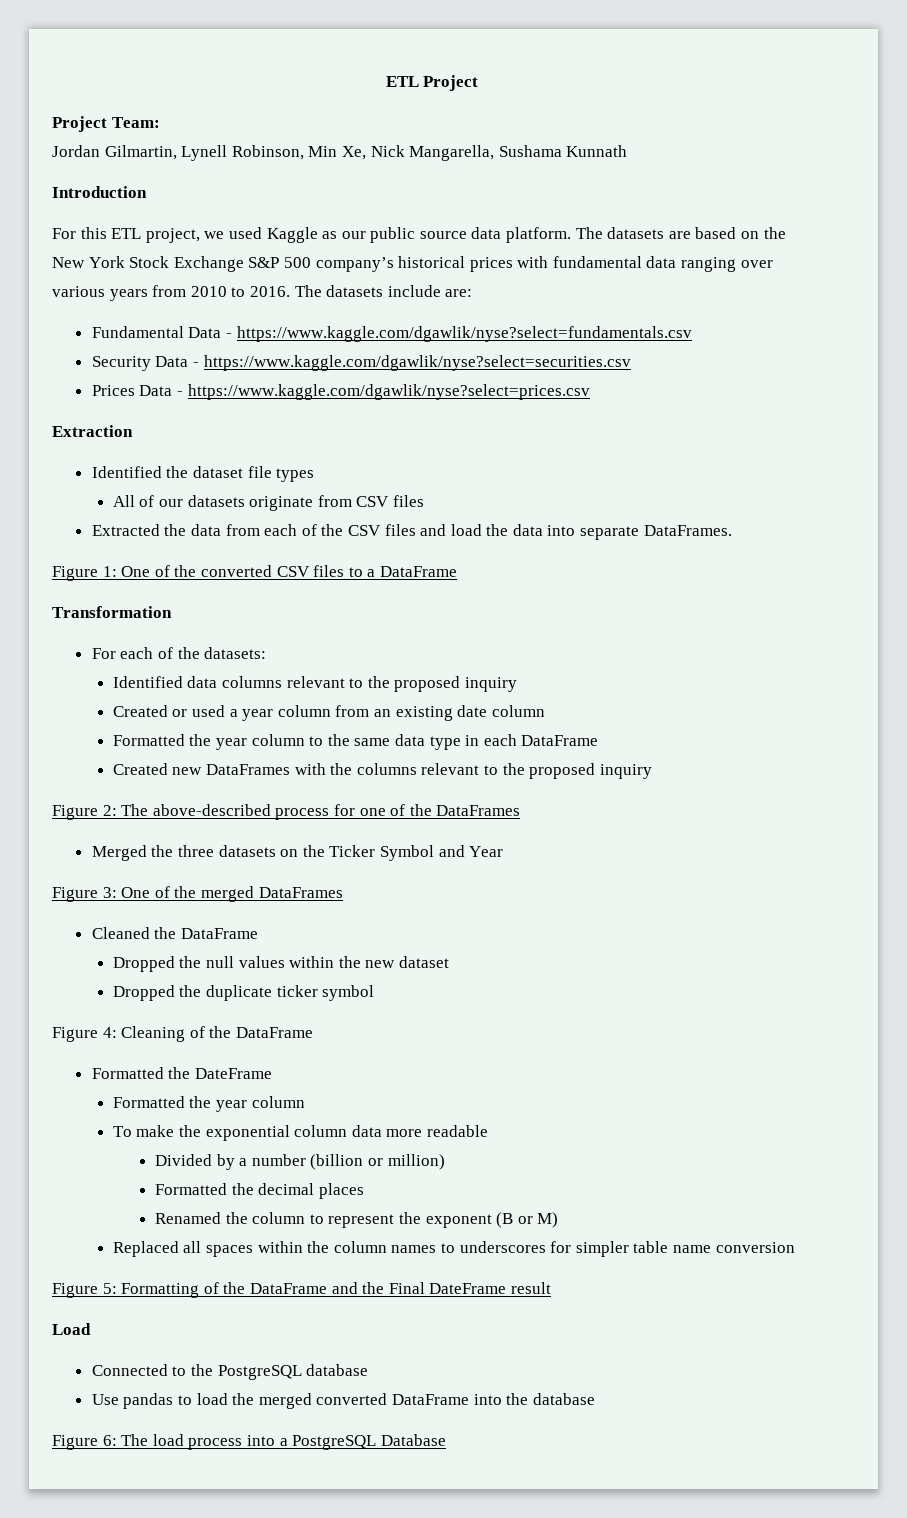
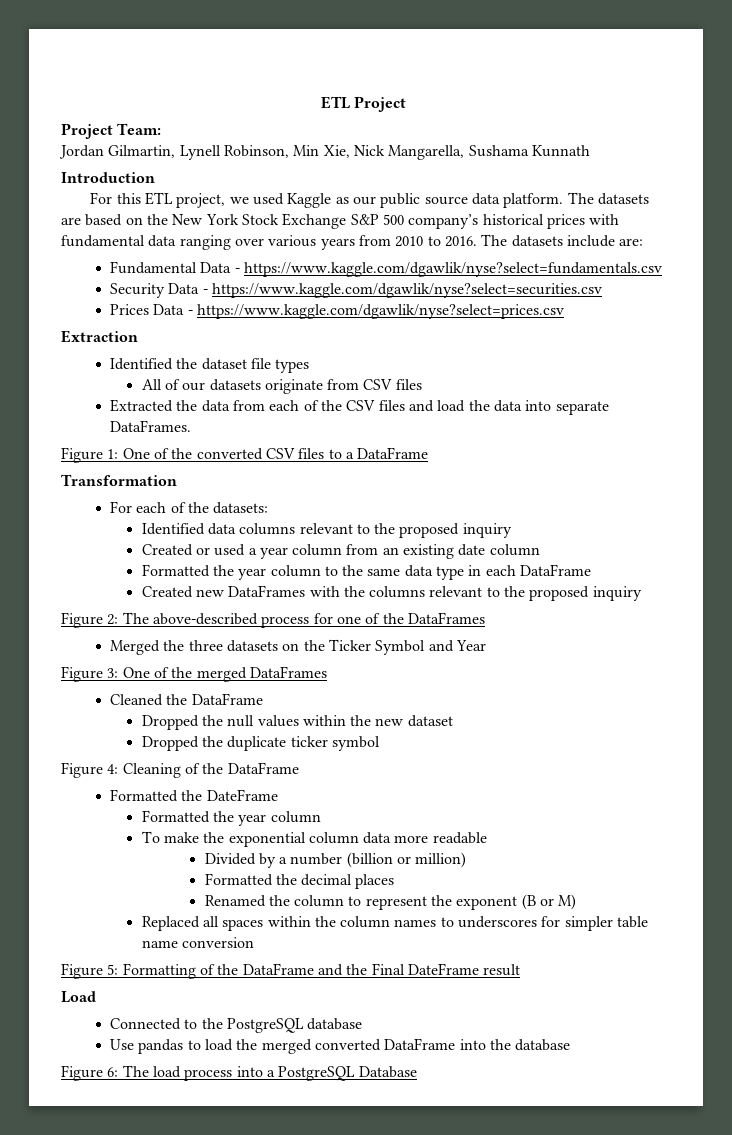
- Jordan Gilmartin, Lynell Robinson, Min Xe, Nick Mangarella, Sushama Kunnath
+ Jordan Gilmartin, Lynell Robinson, Min Xie, Nick Mangarella, Sushama Kunnath

